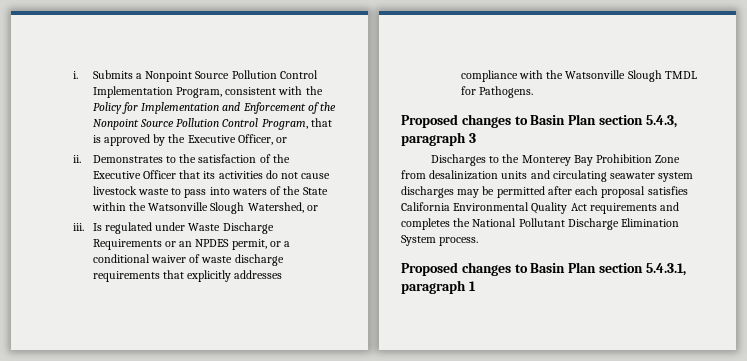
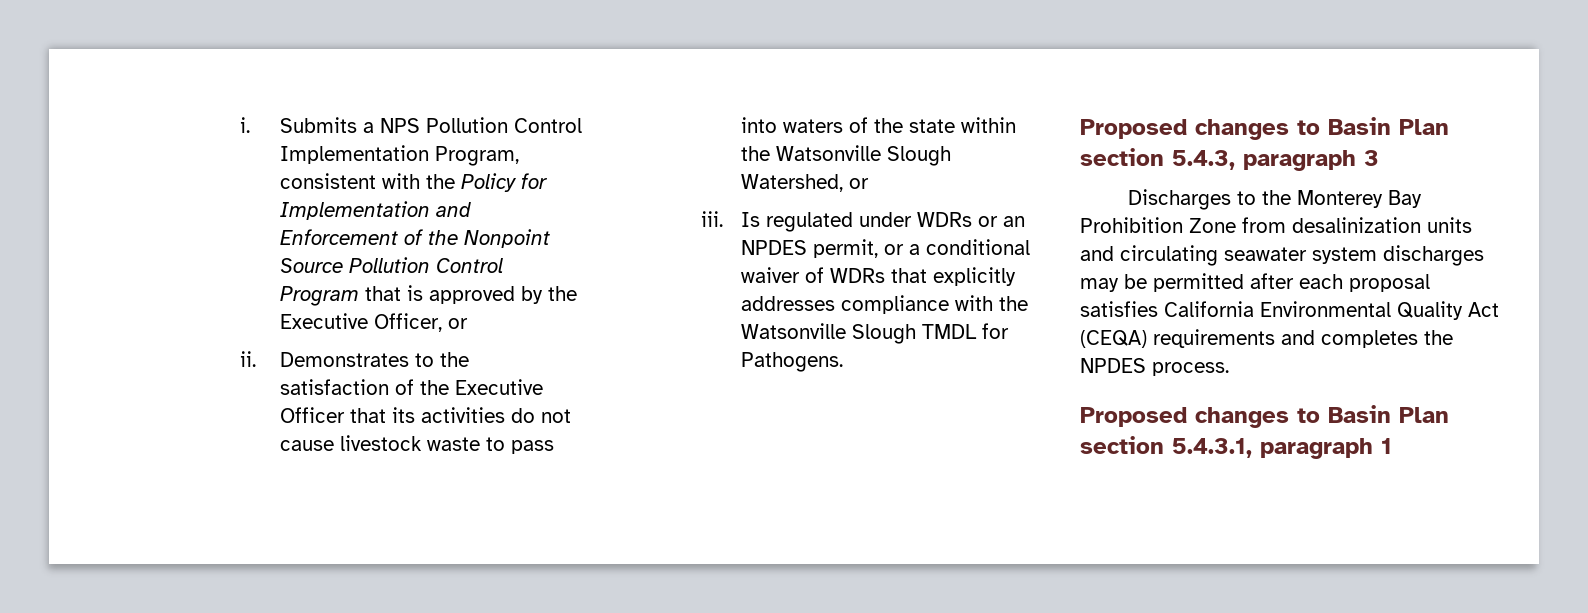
- Submits a Nonpoint Source Pollution Control Implementation Program, consistent with the Policy for Implementation and Enforcement of the Nonpoint Source Pollution Control Program, that is approved by the Executive Officer, or
+ Submits a NPS Pollution Control Implementation Program, consistent with the Policy for Implementation and Enforcement of the Nonpoint Source Pollution Control Program that is approved by the Executive Officer, or
- Demonstrates to the satisfaction of the Executive Officer that its activities do not cause livestock waste to pass into waters of the State within the Watsonville Slough Watershed, or
+ Demonstrates to the satisfaction of the Executive Officer that its activities do not cause livestock waste to pass into waters of the state within the Watsonville Slough Watershed, or
- Is regulated under Waste Discharge Requirements or an NPDES permit, or a conditional waiver of waste discharge requirements that explicitly addresses compliance with the Watsonville Slough TMDL for Pathogens.
+ Is regulated under WDRs or an NPDES permit, or a conditional waiver of WDRs that explicitly addresses compliance with the Watsonville Slough TMDL for Pathogens.
- Discharges to the Monterey Bay Prohibition Zone from desalinization units and circulating seawater system discharges may be permitted after each proposal satisfies California Environmental Quality Act requirements and completes the National Pollutant Discharge Elimination System process.
+ Discharges to the Monterey Bay Prohibition Zone from desalinization units and circulating seawater system discharges may be permitted after each proposal satisfies California Environmental Quality Act (CEQA) requirements and completes the NPDES process.

